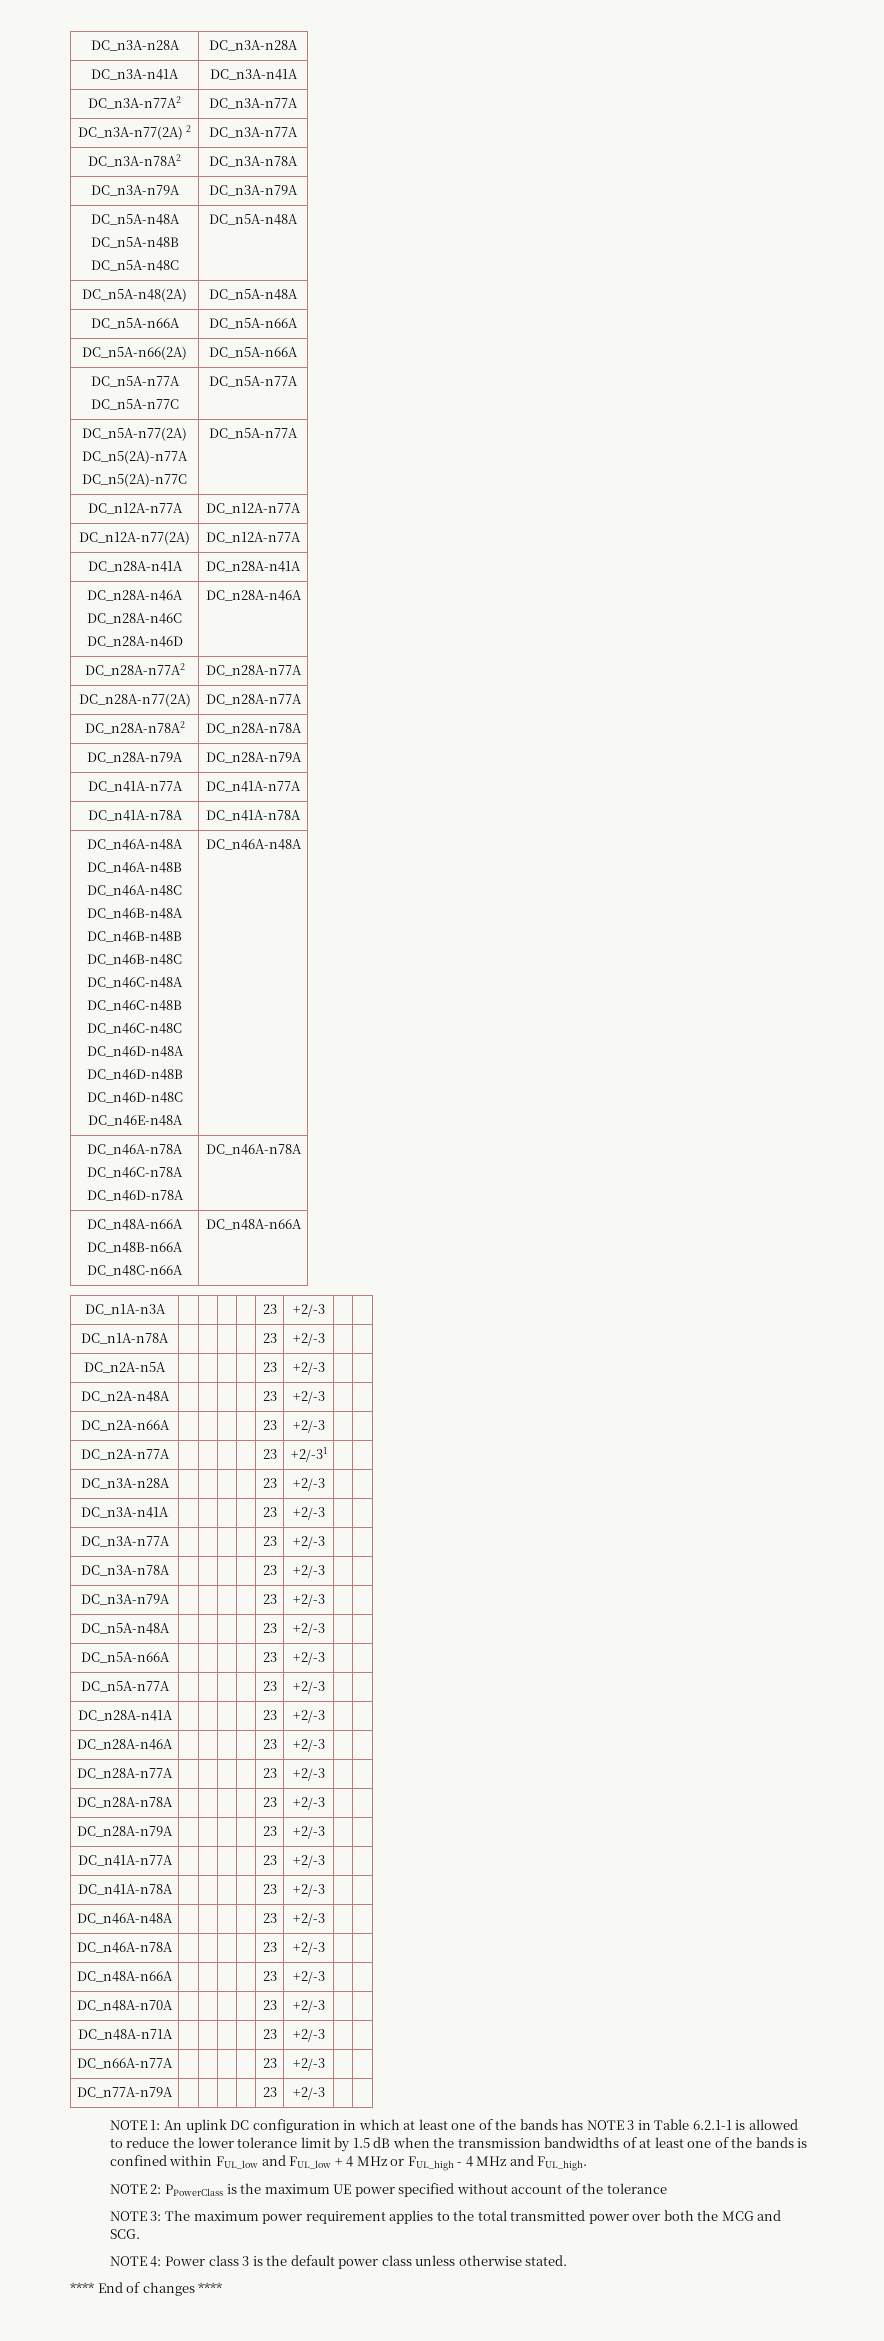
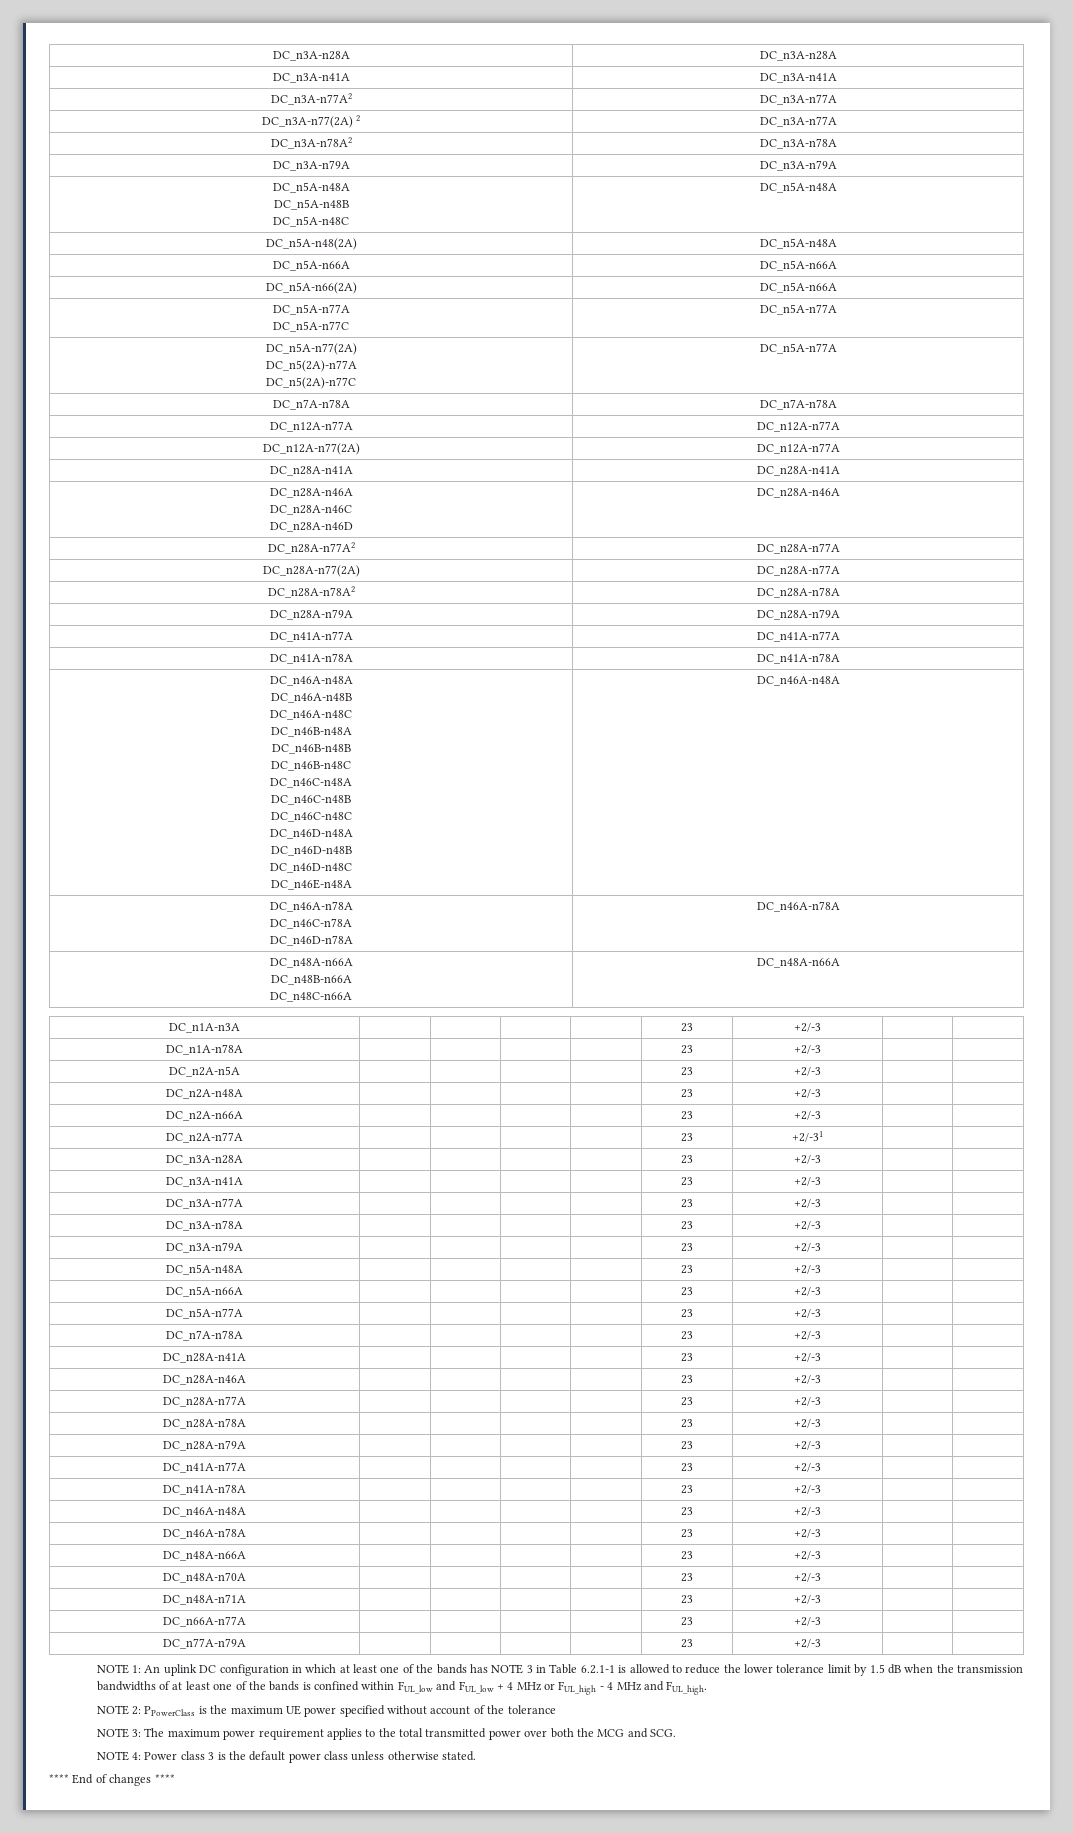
+ DC_n7A-n78A | DC_n7A-n78A
+ DC_n7A-n78A | | | | | 23 | +2/-3 | |

